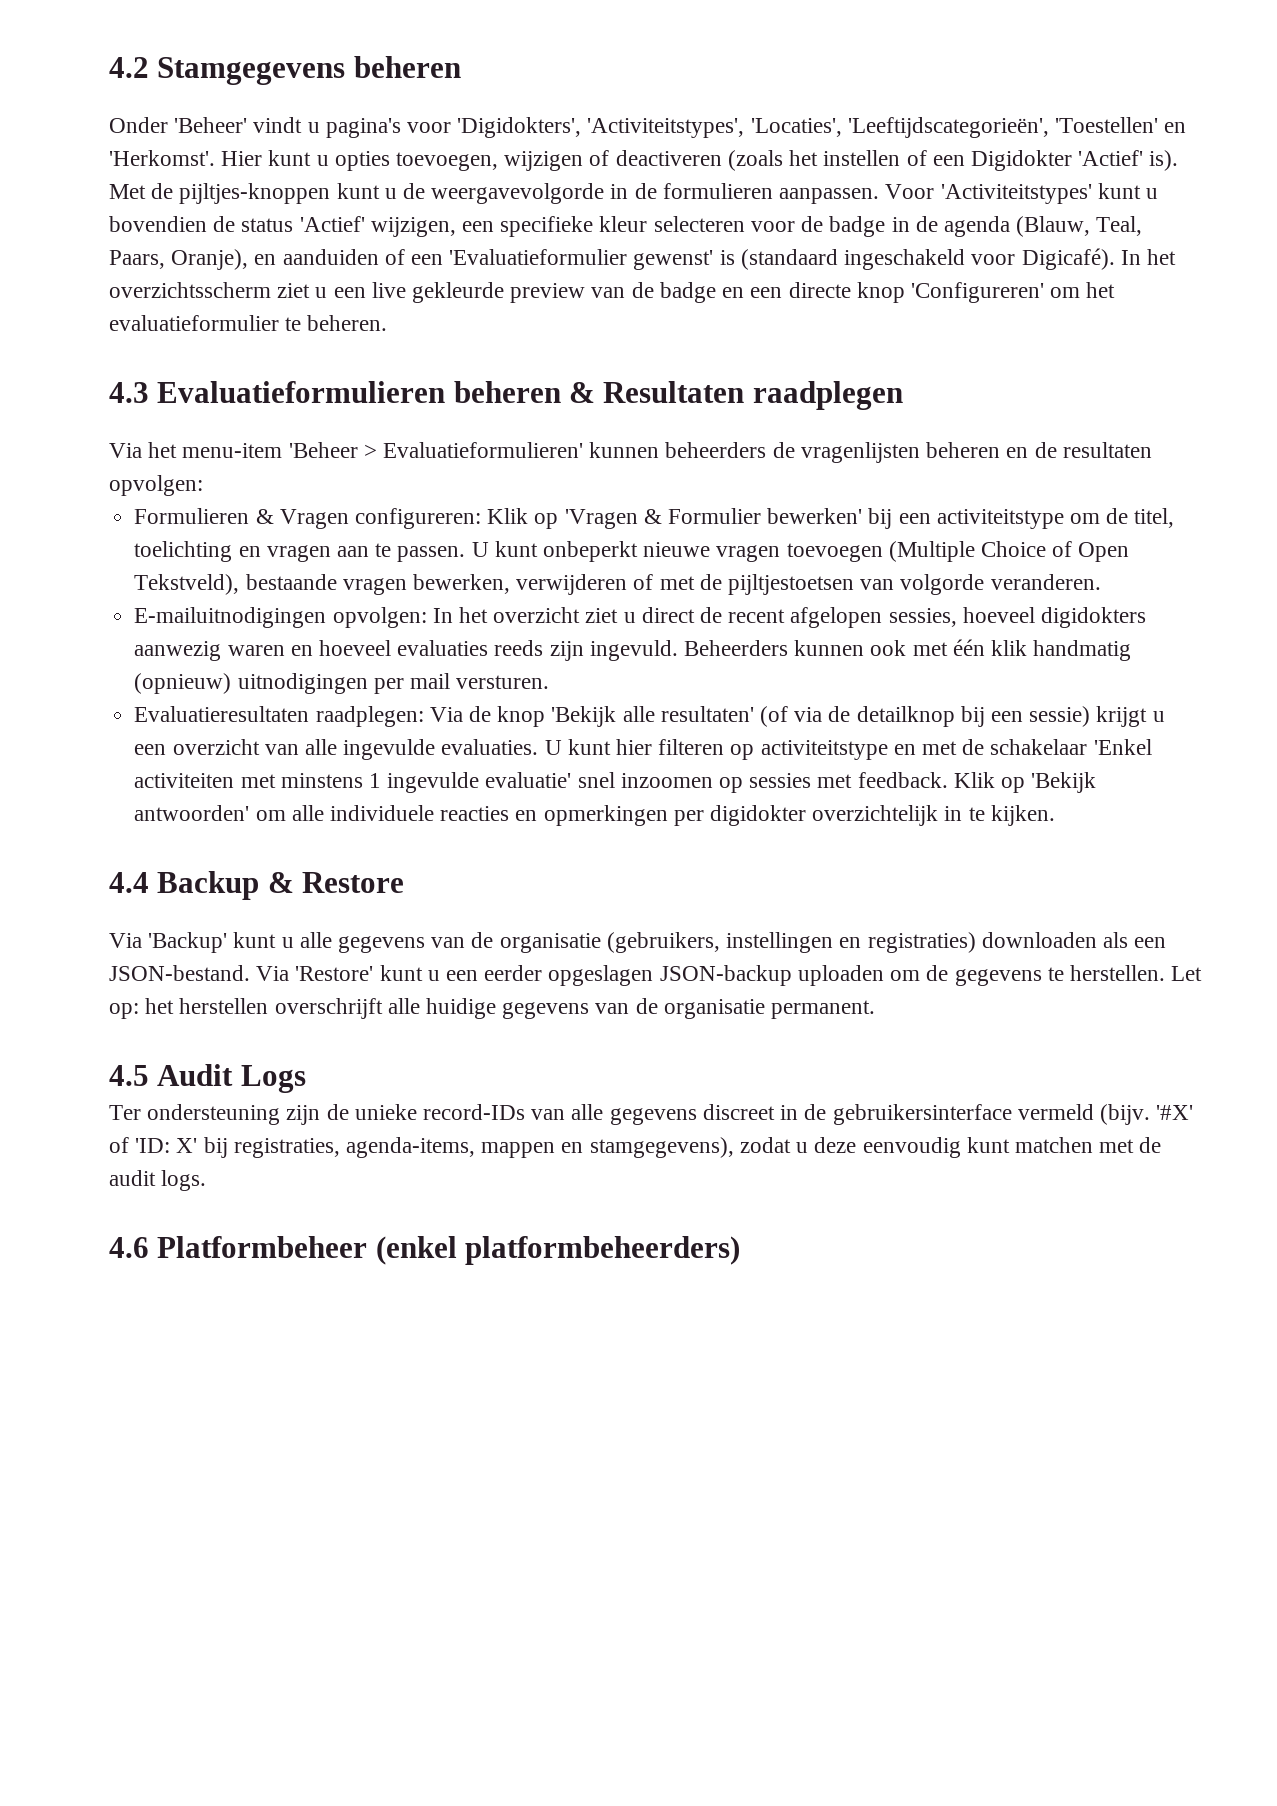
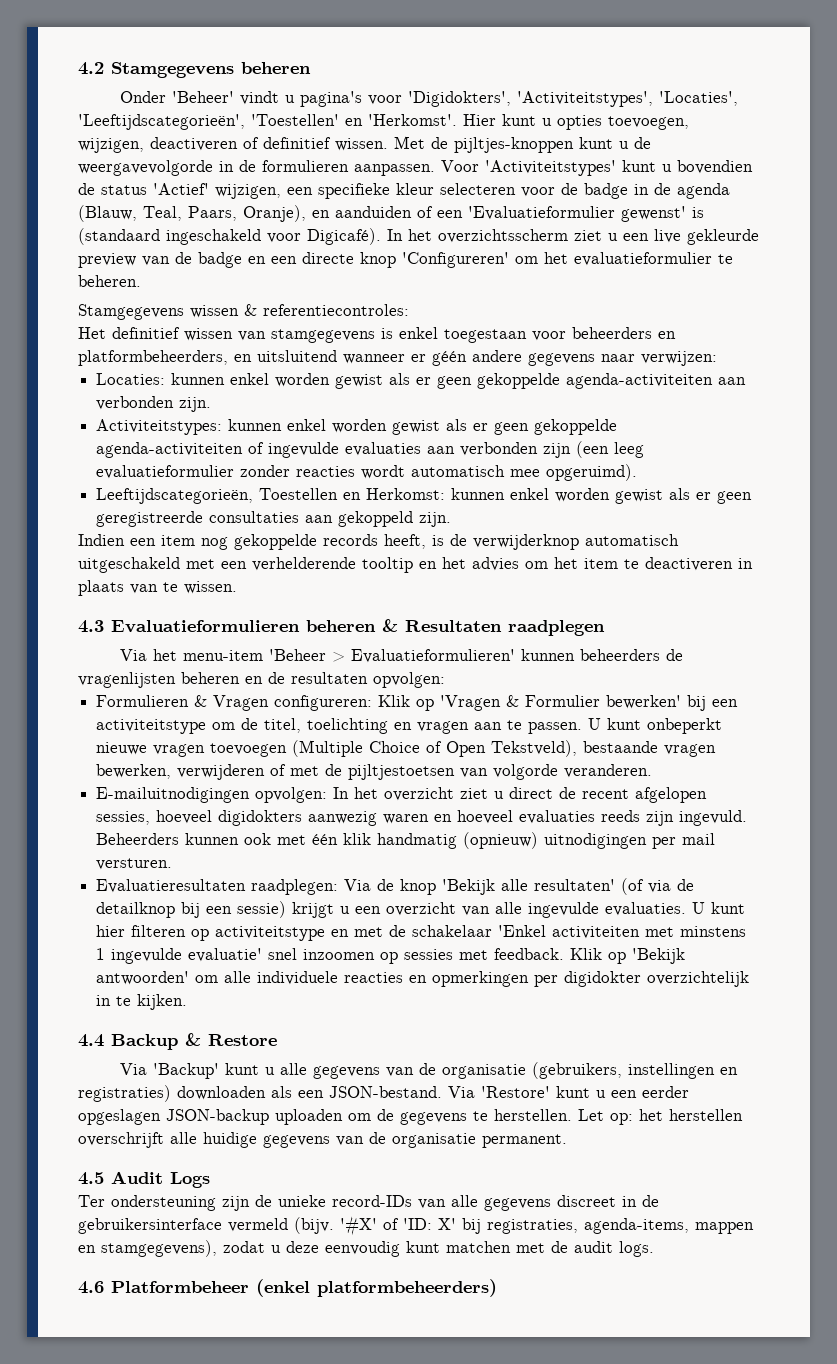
- Hier kunt u opties toevoegen, wijzigen of deactiveren (zoals het instellen of een Digidokter 'Actief' is).
+ Hier kunt u opties toevoegen, wijzigen, deactiveren of definitief wissen.
+ Stamgegevens wissen & referentiecontroles:
+ Het definitief wissen van stamgegevens is enkel toegestaan voor beheerders en platformbeheerders, en uitsluitend wanneer er géén andere gegevens naar verwijzen:
+ Locaties: kunnen enkel worden gewist als er geen gekoppelde agenda-activiteiten aan verbonden zijn.
+ Activiteitstypes: kunnen enkel worden gewist als er geen gekoppelde agenda-activiteiten of ingevulde evaluaties aan verbonden zijn (een leeg evaluatieformulier zonder reacties wordt automatisch mee opgeruimd).
+ Leeftijdscategorieën, Toestellen en Herkomst: kunnen enkel worden gewist als er geen geregistreerde consultaties aan gekoppeld zijn.
+ Indien een item nog gekoppelde records heeft, is de verwijderknop automatisch uitgeschakeld met een verhelderende tooltip en het advies om het item te deactiveren in plaats van te wissen.

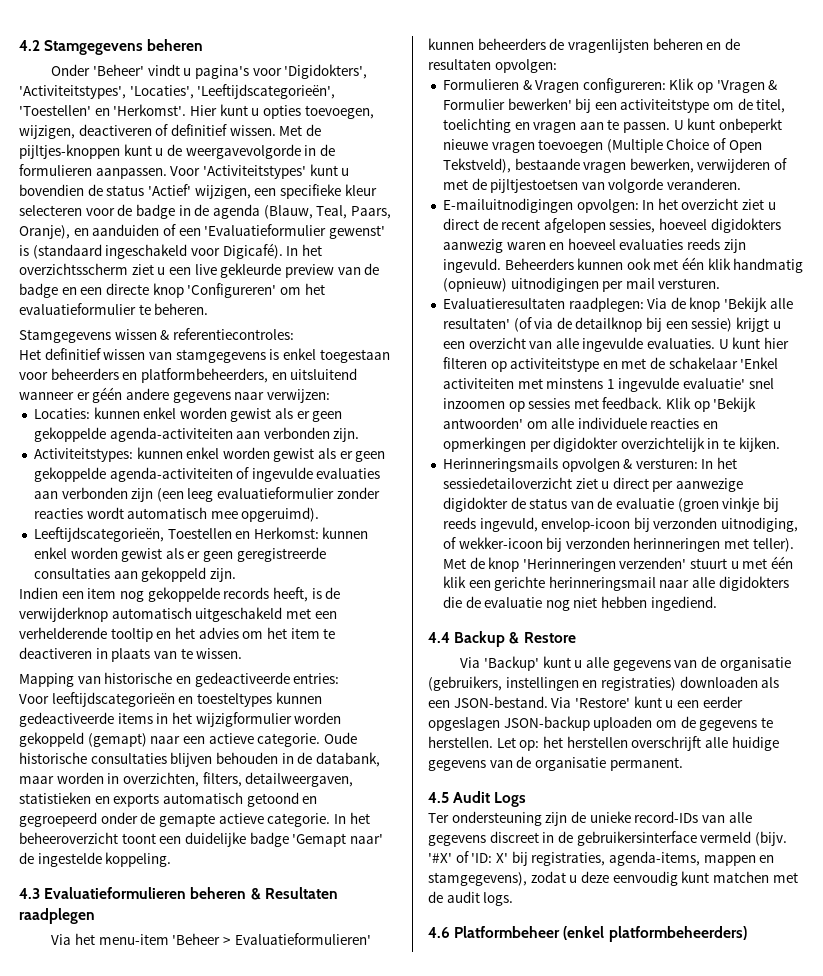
+ Mapping van historische en gedeactiveerde entries:
+ Voor leeftijdscategorieën en toesteltypes kunnen gedeactiveerde items in het wijzigformulier worden gekoppeld (gemapt) naar een actieve categorie. Oude historische consultaties blijven behouden in de databank, maar worden in overzichten, filters, detailweergaven, statistieken en exports automatisch getoond en gegroepeerd onder de gemapte actieve categorie. In het beheeroverzicht toont een duidelijke badge 'Gemapt naar' de ingestelde koppeling.
+ Herinneringsmails opvolgen & versturen: In het sessiedetailoverzicht ziet u direct per aanwezige digidokter de status van de evaluatie (groen vinkje bij reeds ingevuld, envelop-icoon bij verzonden uitnodiging, of wekker-icoon bij verzonden herinneringen met teller). Met de knop 'Herinneringen verzenden' stuurt u met één klik een gerichte herinneringsmail naar alle digidokters die de evaluatie nog niet hebben ingediend.

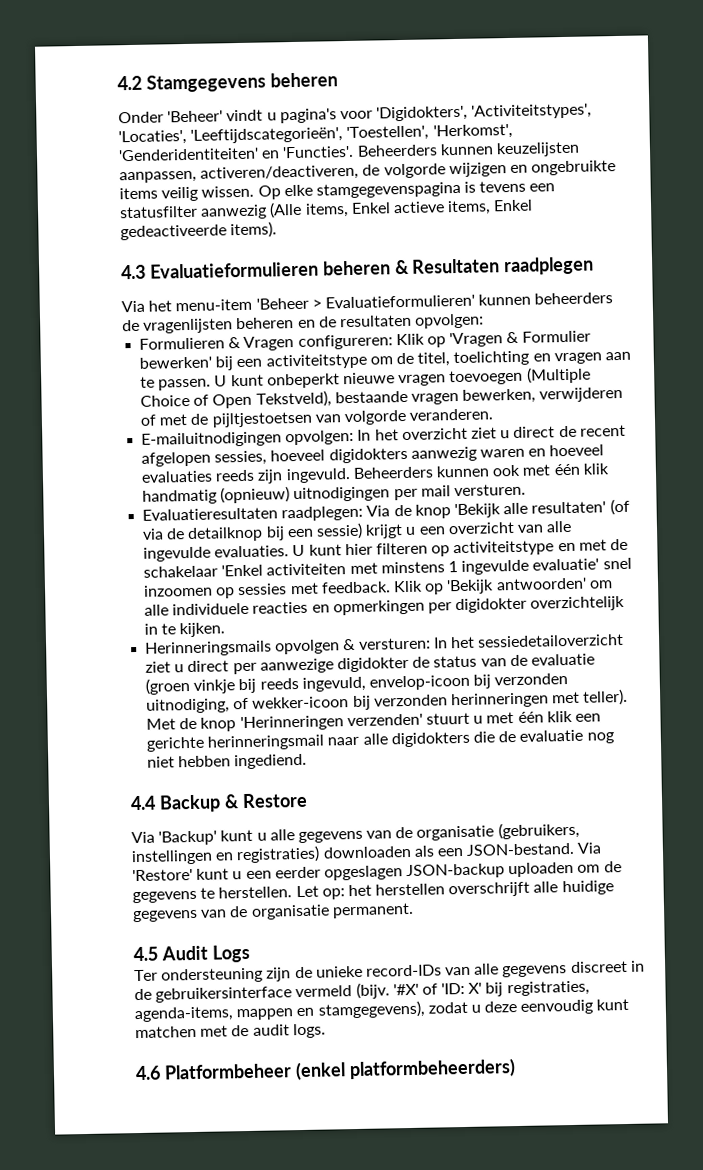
- Onder 'Beheer' vindt u pagina's voor 'Digidokters', 'Activiteitstypes', 'Locaties', 'Leeftijdscategorieën', 'Toestellen' en 'Herkomst'. Hier kunt u opties toevoegen, wijzigen, deactiveren of definitief wissen. Met de pijltjes-knoppen kunt u de weergavevolgorde in de formulieren aanpassen. Voor 'Activiteitstypes' kunt u bovendien de status 'Actief' wijzigen, een specifieke kleur selecteren voor de badge in de agenda (Blauw, Teal, Paars, Oranje), en aanduiden of een 'Evaluatieformulier gewenst' is (standaard ingeschakeld voor Digicafé). In het overzichtsscherm ziet u een live gekleurde preview van de badge en een directe knop 'Configureren' om het evaluatieformulier te beheren.
- Stamgegevens wissen & referentiecontroles:
- Het definitief wissen van stamgegevens is enkel toegestaan voor beheerders en platformbeheerders, en uitsluitend wanneer er géén andere gegevens naar verwijzen:
- Locaties: kunnen enkel worden gewist als er geen gekoppelde agenda-activiteiten aan verbonden zijn.
- Activiteitstypes: kunnen enkel worden gewist als er geen gekoppelde agenda-activiteiten of ingevulde evaluaties aan verbonden zijn (een leeg evaluatieformulier zonder reacties wordt automatisch mee opgeruimd).
- Leeftijdscategorieën, Toestellen en Herkomst: kunnen enkel worden gewist als er geen geregistreerde consultaties aan gekoppeld zijn.
- Indien een item nog gekoppelde records heeft, is de verwijderknop automatisch uitgeschakeld met een verhelderende tooltip en het advies om het item te deactiveren in plaats van te wissen.
- Mapping van historische en gedeactiveerde entries:
- Voor leeftijdscategorieën en toesteltypes kunnen gedeactiveerde items in het wijzigformulier worden gekoppeld (gemapt) naar een actieve categorie. Oude historische consultaties blijven behouden in de databank, maar worden in overzichten, filters, detailweergaven, statistieken en exports automatisch getoond en gegroepeerd onder de gemapte actieve categorie. In het beheeroverzicht toont een duidelijke badge 'Gemapt naar' de ingestelde koppeling.
+ Onder 'Beheer' vindt u pagina's voor 'Digidokters', 'Activiteitstypes', 'Locaties', 'Leeftijdscategorieën', 'Toestellen', 'Herkomst', 'Genderidentiteiten' en 'Functies'. Beheerders kunnen keuzelijsten aanpassen, activeren/deactiveren, de volgorde wijzigen en ongebruikte items veilig wissen. Op elke stamgegevenspagina is tevens een statusfilter aanwezig (Alle items, Enkel actieve items, Enkel gedeactiveerde items).

